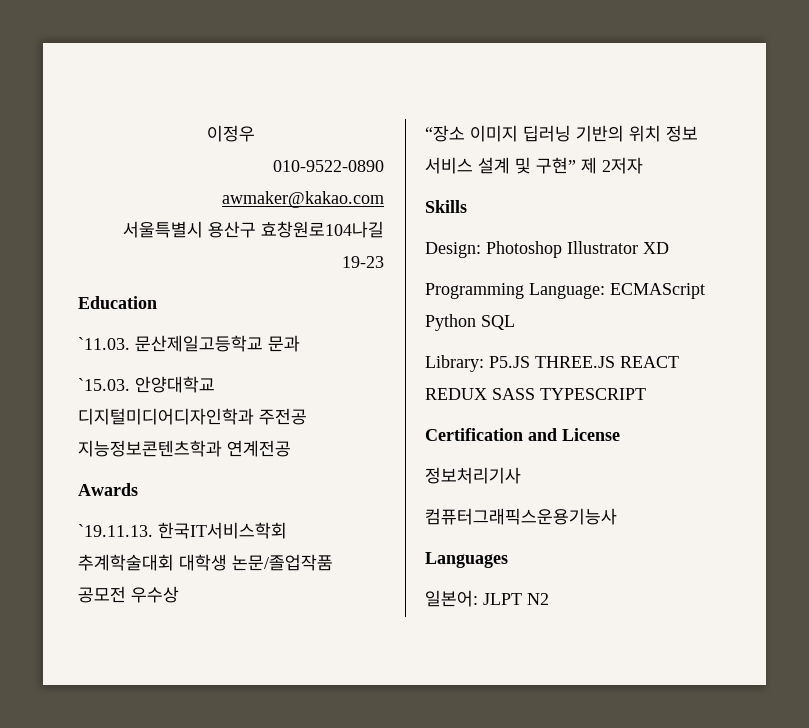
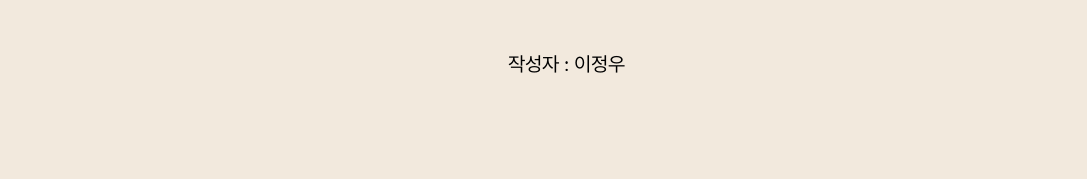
- 이정우
+ 작성자 : 이정우
- 010-9522-0890
- awmaker@kakao.com
- 서울특별시 용산구 효창원로104나길 19-23
- Education
- `11.03. 문산제일고등학교 문과
- `15.03. 안양대학교 디지털미디어디자인학과 주전공 지능정보콘텐츠학과 연계전공
- Awards
- `19.11.13. 한국IT서비스학회 추계학술대회 대학생 논문/졸업작품 공모전 우수상
- “장소 이미지 딥러닝 기반의 위치 정보 서비스 설계 및 구현” 제 2저자
- Skills
- Design: Photoshop Illustrator XD
- Programming Language: ECMAScript Python SQL
- Library: P5.JS THREE.JS REACT REDUX SASS TYPESCRIPT
- Certification and License
- 정보처리기사
- 컴퓨터그래픽스운용기능사
- Languages
- 일본어: JLPT N2

